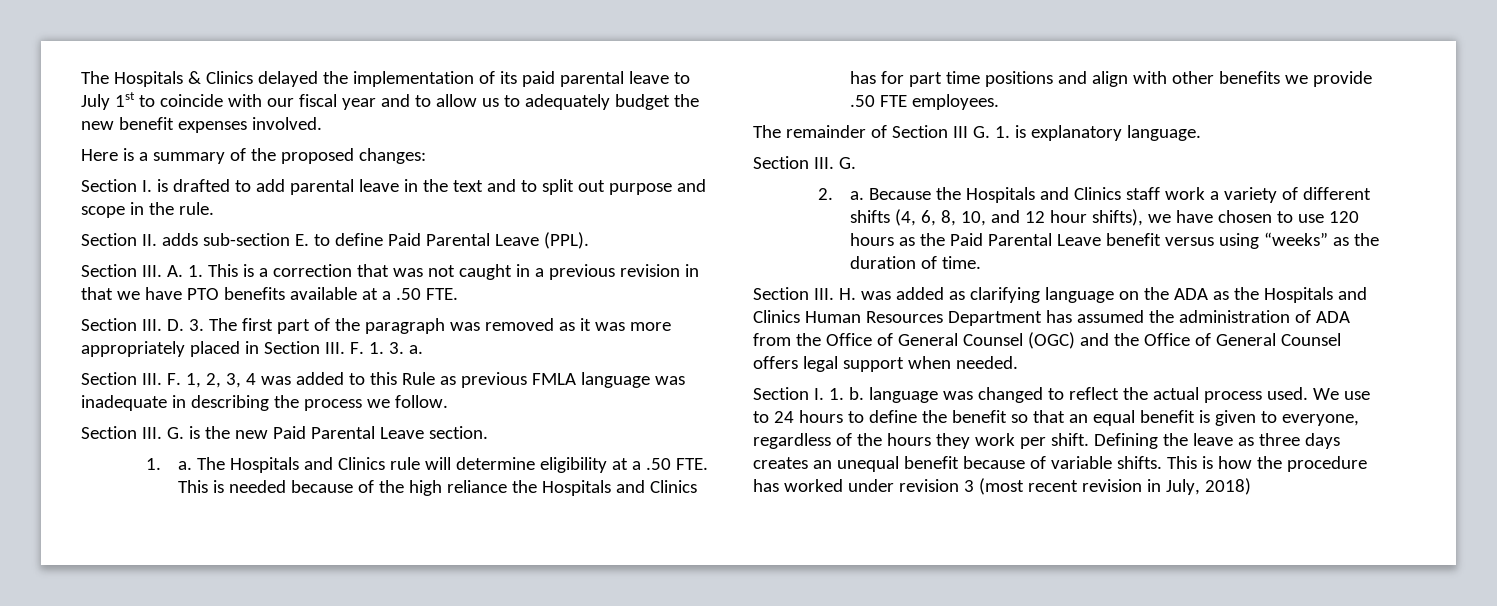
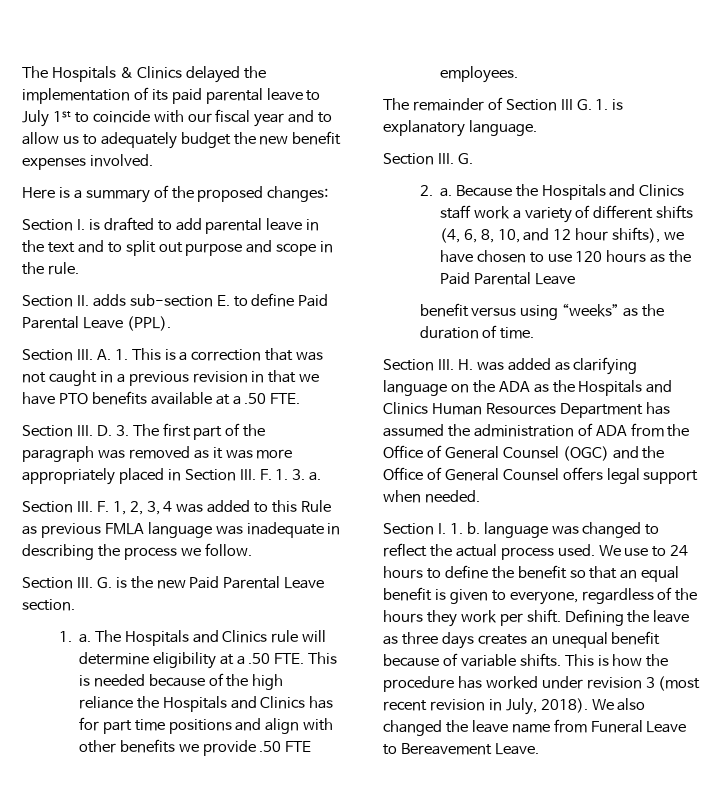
- Because the Hospitals and Clinics staff work a variety of different shifts (4, 6, 8, 10, and 12 hour shifts), we have chosen to use 120 hours as the Paid Parental Leave benefit versus using “weeks” as the duration of time.
+ Because the Hospitals and Clinics staff work a variety of different shifts (4, 6, 8, 10, and 12 hour shifts), we have chosen to use 120 hours as the Paid Parental Leave
+ benefit versus using “weeks” as the duration of time.
- This is how the procedure has worked under revision 3 (most recent revision in July, 2018)
+ This is how the procedure has worked under revision 3 (most recent revision in July, 2018). We also changed the leave name from Funeral Leave to Bereavement Leave.

